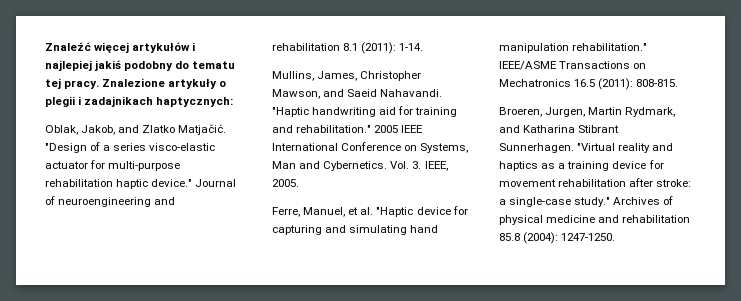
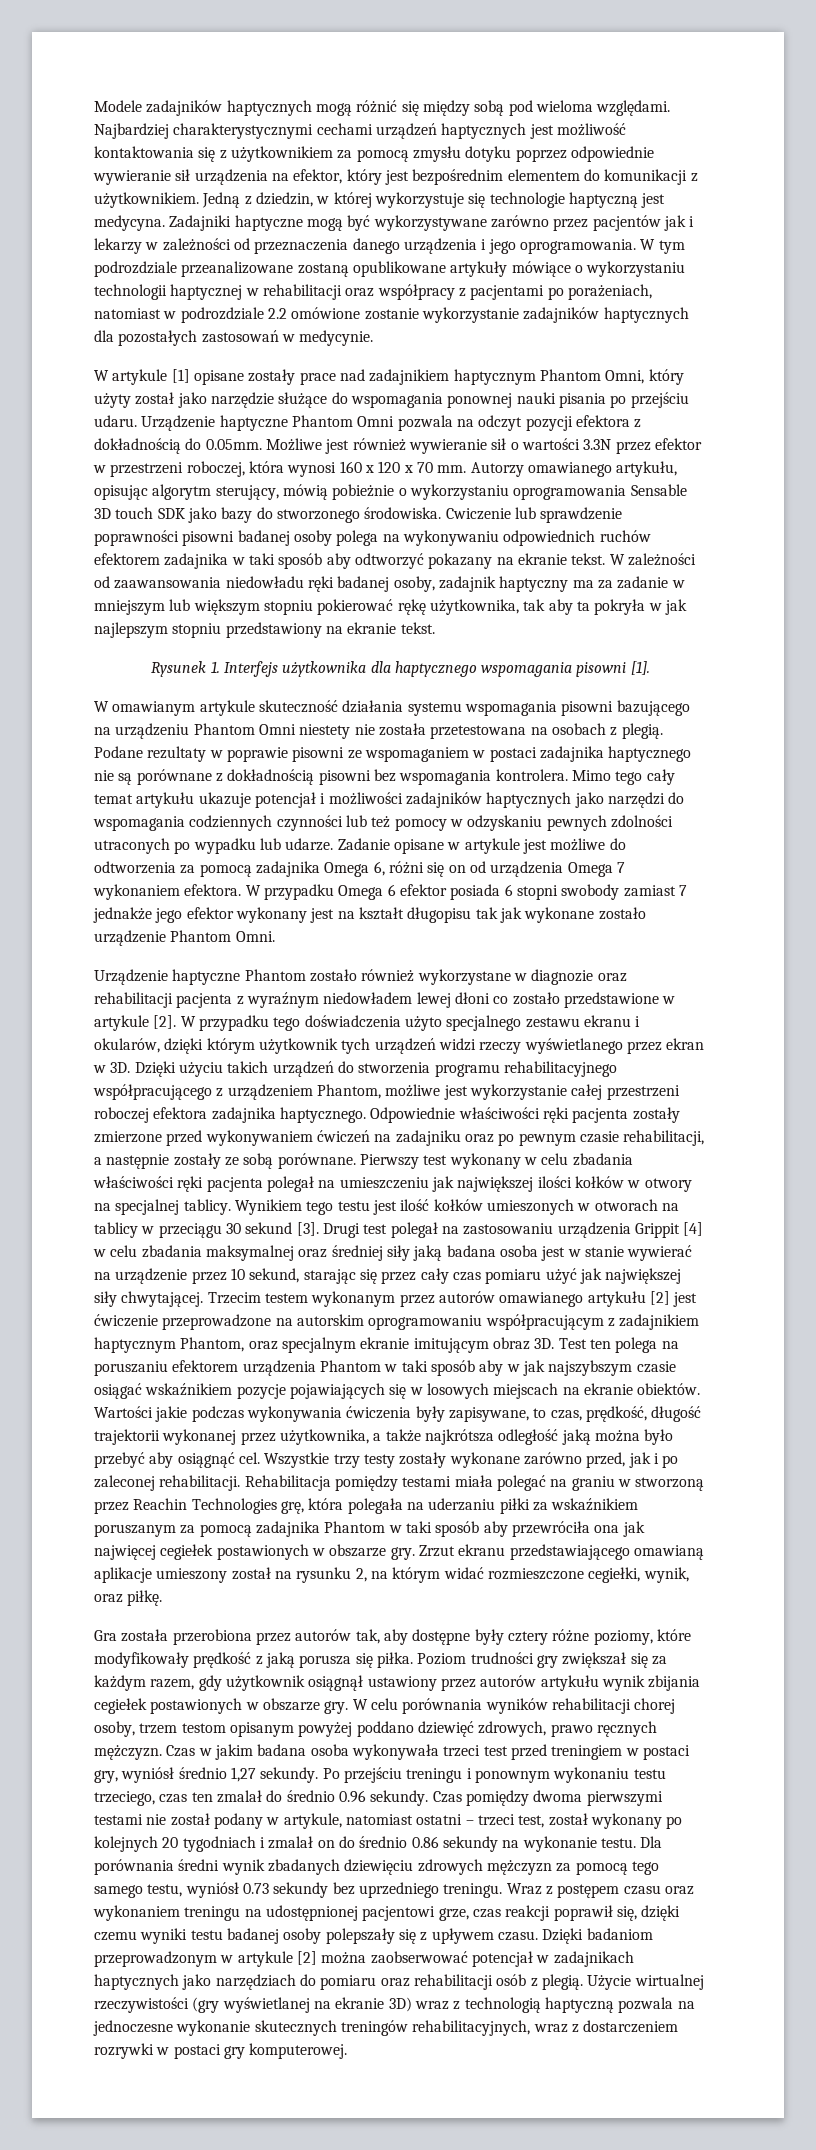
- Znaleźć więcej artykułów i najlepiej jakiś podobny do tematu tej pracy. Znalezione artykuły o plegii i zadajnikach haptycznych:
- Oblak, Jakob, and Zlatko Matjačić. "Design of a series visco-elastic actuator for multi-purpose rehabilitation haptic device." Journal of neuroengineering and rehabilitation 8.1 (2011): 1-14.
- Mullins, James, Christopher Mawson, and Saeid Nahavandi. "Haptic handwriting aid for training and rehabilitation." 2005 IEEE International Conference on Systems, Man and Cybernetics. Vol. 3. IEEE, 2005.
- Ferre, Manuel, et al. "Haptic device for capturing and simulating hand manipulation rehabilitation." IEEE/ASME Transactions on Mechatronics 16.5 (2011): 808-815.
- Broeren, Jurgen, Martin Rydmark, and Katharina Stibrant Sunnerhagen. "Virtual reality and haptics as a training device for movement rehabilitation after stroke: a single-case study." Archives of physical medicine and rehabilitation 85.8 (2004): 1247-1250.
+ Modele zadajników haptycznych mogą różnić się między sobą pod wieloma względami. Najbardziej charakterystycznymi cechami urządzeń haptycznych jest możliwość kontaktowania się z użytkownikiem za pomocą zmysłu dotyku poprzez odpowiednie wywieranie sił urządzenia na efektor, który jest bezpośrednim elementem do komunikacji z użytkownikiem. Jedną z dziedzin, w której wykorzystuje się technologie haptyczną jest medycyna. Zadajniki haptyczne mogą być wykorzystywane zarówno przez pacjentów jak i lekarzy w zależności od przeznaczenia danego urządzenia i jego oprogramowania. W tym podrozdziale przeanalizowane zostaną opublikowane artykuły mówiące o wykorzystaniu technologii haptycznej w rehabilitacji oraz współpracy z pacjentami po porażeniach, natomiast w podrozdziale 2.2 omówione zostanie wykorzystanie zadajników haptycznych dla pozostałych zastosowań w medycynie.
+ W artykule [1] opisane zostały prace nad zadajnikiem haptycznym Phantom Omni, który użyty został jako narzędzie służące do wspomagania ponownej nauki pisania po przejściu udaru. Urządzenie haptyczne Phantom Omni pozwala na odczyt pozycji efektora z dokładnością do 0.05mm. Możliwe jest również wywieranie sił o wartości 3.3N przez efektor w przestrzeni roboczej, która wynosi 160 x 120 x 70 mm. Autorzy omawianego artykułu, opisując algorytm sterujący, mówią pobieżnie o wykorzystaniu oprogramowania Sensable 3D touch SDK jako bazy do stworzonego środowiska. Cwiczenie lub sprawdzenie poprawności pisowni badanej osoby polega na wykonywaniu odpowiednich ruchów efektorem zadajnika w taki sposób aby odtworzyć pokazany na ekranie tekst. W zależności od zaawansowania niedowładu ręki badanej osoby, zadajnik haptyczny ma za zadanie w mniejszym lub większym stopniu pokierować rękę użytkownika, tak aby ta pokryła w jak najlepszym stopniu przedstawiony na ekranie tekst.
+ Rysunek 1. Interfejs użytkownika dla haptycznego wspomagania pisowni [1].
+ W omawianym artykule skuteczność działania systemu wspomagania pisowni bazującego na urządzeniu Phantom Omni niestety nie została przetestowana na osobach z plegią. Podane rezultaty w poprawie pisowni ze wspomaganiem w postaci zadajnika haptycznego nie są porównane z dokładnością pisowni bez wspomagania kontrolera. Mimo tego cały temat artykułu ukazuje potencjał i możliwości zadajników haptycznych jako narzędzi do wspomagania codziennych czynności lub też pomocy w odzyskaniu pewnych zdolności utraconych po wypadku lub udarze. Zadanie opisane w artykule jest możliwe do odtworzenia za pomocą zadajnika Omega 6, różni się on od urządzenia Omega 7 wykonaniem efektora. W przypadku Omega 6 efektor posiada 6 stopni swobody zamiast 7 jednakże jego efektor wykonany jest na kształt długopisu tak jak wykonane zostało urządzenie Phantom Omni.
+ Urządzenie haptyczne Phantom zostało również wykorzystane w diagnozie oraz rehabilitacji pacjenta z wyraźnym niedowładem lewej dłoni co zostało przedstawione w artykule [2]. W przypadku tego doświadczenia użyto specjalnego zestawu ekranu i okularów, dzięki którym użytkownik tych urządzeń widzi rzeczy wyświetlanego przez ekran w 3D. Dzięki użyciu takich urządzeń do stworzenia programu rehabilitacyjnego współpracującego z urządzeniem Phantom, możliwe jest wykorzystanie całej przestrzeni roboczej efektora zadajnika haptycznego. Odpowiednie właściwości ręki pacjenta zostały zmierzone przed wykonywaniem ćwiczeń na zadajniku oraz po pewnym czasie rehabilitacji, a następnie zostały ze sobą porównane. Pierwszy test wykonany w celu zbadania właściwości ręki pacjenta polegał na umieszczeniu jak największej ilości kołków w otwory na specjalnej tablicy. Wynikiem tego testu jest ilość kołków umieszonych w otworach na tablicy w przeciągu 30 sekund [3]. Drugi test polegał na zastosowaniu urządzenia Grippit [4] w celu zbadania maksymalnej oraz średniej siły jaką badana osoba jest w stanie wywierać na urządzenie przez 10 sekund, starając się przez cały czas pomiaru użyć jak największej siły chwytającej. Trzecim testem wykonanym przez autorów omawianego artykułu [2] jest ćwiczenie przeprowadzone na autorskim oprogramowaniu współpracującym z zadajnikiem haptycznym Phantom, oraz specjalnym ekranie imitującym obraz 3D. Test ten polega na poruszaniu efektorem urządzenia Phantom w taki sposób aby w jak najszybszym czasie osiągać wskaźnikiem pozycje pojawiających się w losowych miejscach na ekranie obiektów. Wartości jakie podczas wykonywania ćwiczenia były zapisywane, to czas, prędkość, długość trajektorii wykonanej przez użytkownika, a także najkrótsza odległość jaką można było przebyć aby osiągnąć cel. Wszystkie trzy testy zostały wykonane zarówno przed, jak i po zaleconej rehabilitacji. Rehabilitacja pomiędzy testami miała polegać na graniu w stworzoną przez Reachin Technologies grę, która polegała na uderzaniu piłki za wskaźnikiem poruszanym za pomocą zadajnika Phantom w taki sposób aby przewróciła ona jak najwięcej cegiełek postawionych w obszarze gry. Zrzut ekranu przedstawiającego omawianą aplikacje umieszony został na rysunku 2, na którym widać rozmieszczone cegiełki, wynik, oraz piłkę.
+ Gra została przerobiona przez autorów tak, aby dostępne były cztery różne poziomy, które modyfikowały prędkość z jaką porusza się piłka. Poziom trudności gry zwiększał się za każdym razem, gdy użytkownik osiągnął ustawiony przez autorów artykułu wynik zbijania cegiełek postawionych w obszarze gry. W celu porównania wyników rehabilitacji chorej osoby, trzem testom opisanym powyżej poddano dziewięć zdrowych, prawo ręcznych mężczyzn. Czas w jakim badana osoba wykonywała trzeci test przed treningiem w postaci gry, wyniósł średnio 1,27 sekundy. Po przejściu treningu i ponownym wykonaniu testu trzeciego, czas ten zmalał do średnio 0.96 sekundy. Czas pomiędzy dwoma pierwszymi testami nie został podany w artykule, natomiast ostatni – trzeci test, został wykonany po kolejnych 20 tygodniach i zmalał on do średnio 0.86 sekundy na wykonanie testu. Dla porównania średni wynik zbadanych dziewięciu zdrowych mężczyzn za pomocą tego samego testu, wyniósł 0.73 sekundy bez uprzedniego treningu. Wraz z postępem czasu oraz wykonaniem treningu na udostępnionej pacjentowi grze, czas reakcji poprawił się, dzięki czemu wyniki testu badanej osoby polepszały się z upływem czasu. Dzięki badaniom przeprowadzonym w artykule [2] można zaobserwować potencjał w zadajnikach haptycznych jako narzędziach do pomiaru oraz rehabilitacji osób z plegią. Użycie wirtualnej rzeczywistości (gry wyświetlanej na ekranie 3D) wraz z technologią haptyczną pozwala na jednoczesne wykonanie skutecznych treningów rehabilitacyjnych, wraz z dostarczeniem rozrywki w postaci gry komputerowej.

